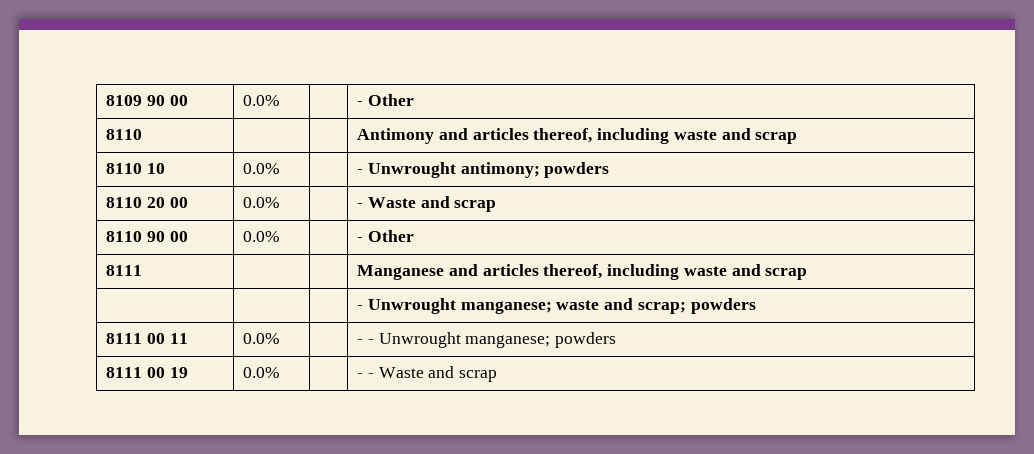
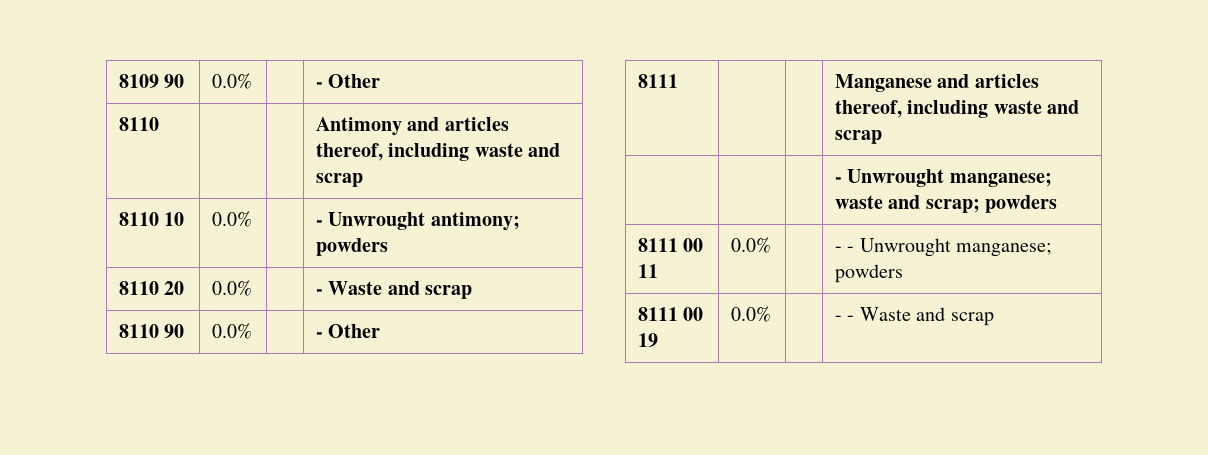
- 8109 90 00 | 0.0% | | - Other
+ 8109 90 | 0.0% | | - Other
- 8110 20 00 | 0.0% | | - Waste and scrap
+ 8110 20 | 0.0% | | - Waste and scrap
- 8110 90 00 | 0.0% | | - Other
+ 8110 90 | 0.0% | | - Other

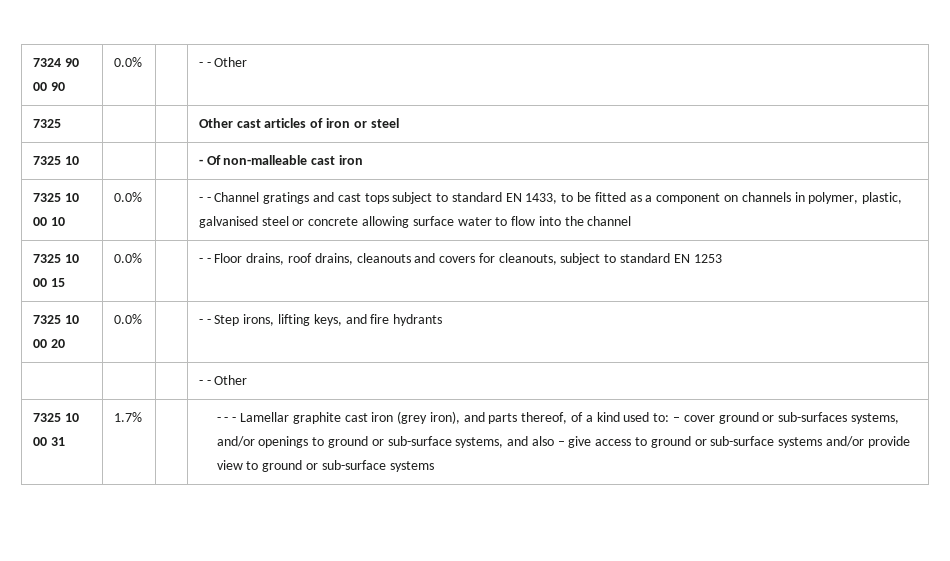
- 8109 90 | 0.0% | | - Other
- 8110 | | | Antimony and articles thereof, including waste and scrap
- 8110 10 | 0.0% | | - Unwrought antimony; powders
- 8110 20 | 0.0% | | - Waste and scrap
- 8110 90 | 0.0% | | - Other
- 8111 | | | Manganese and articles thereof, including waste and scrap
- | | | - Unwrought manganese; waste and scrap; powders
- 8111 00 11 | 0.0% | | - - Unwrought manganese; powders
- 8111 00 19 | 0.0% | | - - Waste and scrap
+ 7324 90 00 90 | 0.0% | | - - Other
+ 7325 | | | Other cast articles of iron or steel
+ 7325 10 | | | - Of non-malleable cast iron
+ 7325 10 00 10 | 0.0% | | - - Channel gratings and cast tops subject to standard EN 1433, to be fitted as a component on channels in polymer, plastic, galvanised steel or concrete allowing surface water to flow into the channel
+ 7325 10 00 15 | 0.0% | | - - Floor drains, roof drains, cleanouts and covers for cleanouts, subject to standard EN 1253
+ 7325 10 00 20 | 0.0% | | - - Step irons, lifting keys, and fire hydrants
+ | | | - - Other
+ 7325 10 00 31 | 1.7% | | - - - Lamellar graphite cast iron (grey iron), and parts thereof, of a kind used to: – cover ground or sub-surfaces systems, and/or openings to ground or sub-surface systems, and also – give access to ground or sub-surface systems and/or provide view to ground or sub-surface systems

